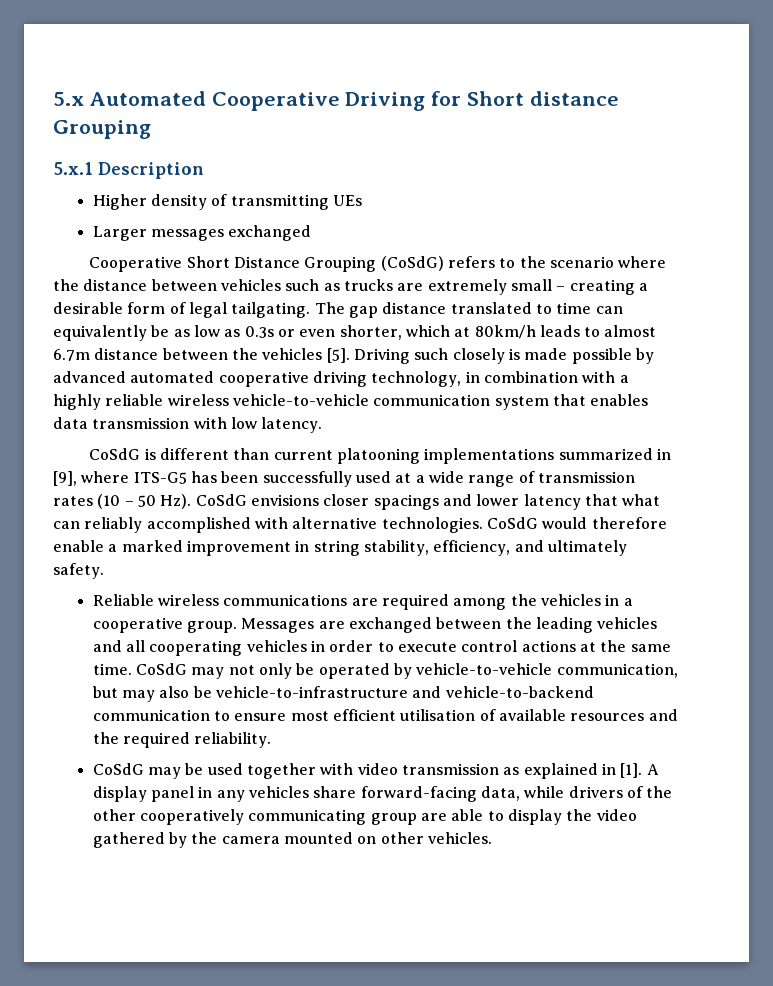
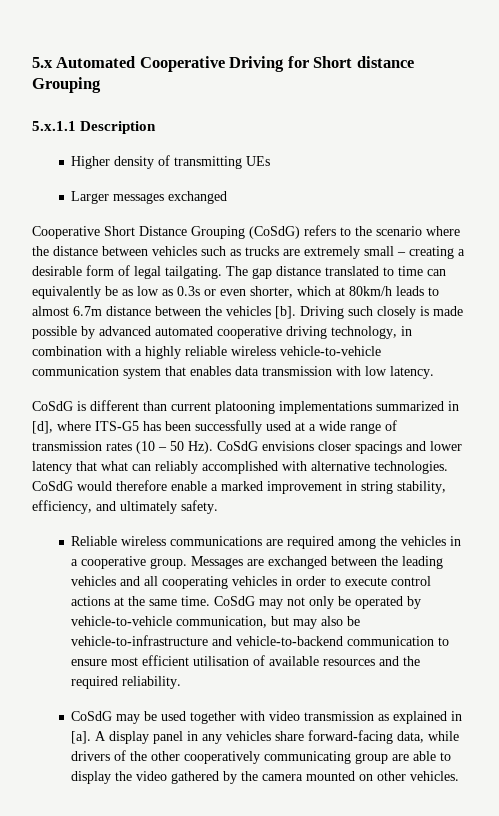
- 5.x.1 Description
+ 5.x.1.1 Description
- The gap distance translated to time can equivalently be as low as 0.3s or even shorter, which at 80km/h leads to almost 6.7m distance between the vehicles [5].
+ The gap distance translated to time can equivalently be as low as 0.3s or even shorter, which at 80km/h leads to almost 6.7m distance between the vehicles [b].
- CoSdG is different than current platooning implementations summarized in [9], where ITS-G5 has been successfully used at a wide range of transmission rates (10 – 50 Hz). CoSdG envisions closer spacings and lower latency that what can reliably accomplished with alternative technologies.
+ CoSdG is different than current platooning implementations summarized in [d], where ITS-G5 has been successfully used at a wide range of transmission rates (10 – 50 Hz). CoSdG envisions closer spacings and lower latency that what can reliably accomplished with alternative technologies.
- CoSdG may be used together with video transmission as explained in [1].
+ CoSdG may be used together with video transmission as explained in [a].

